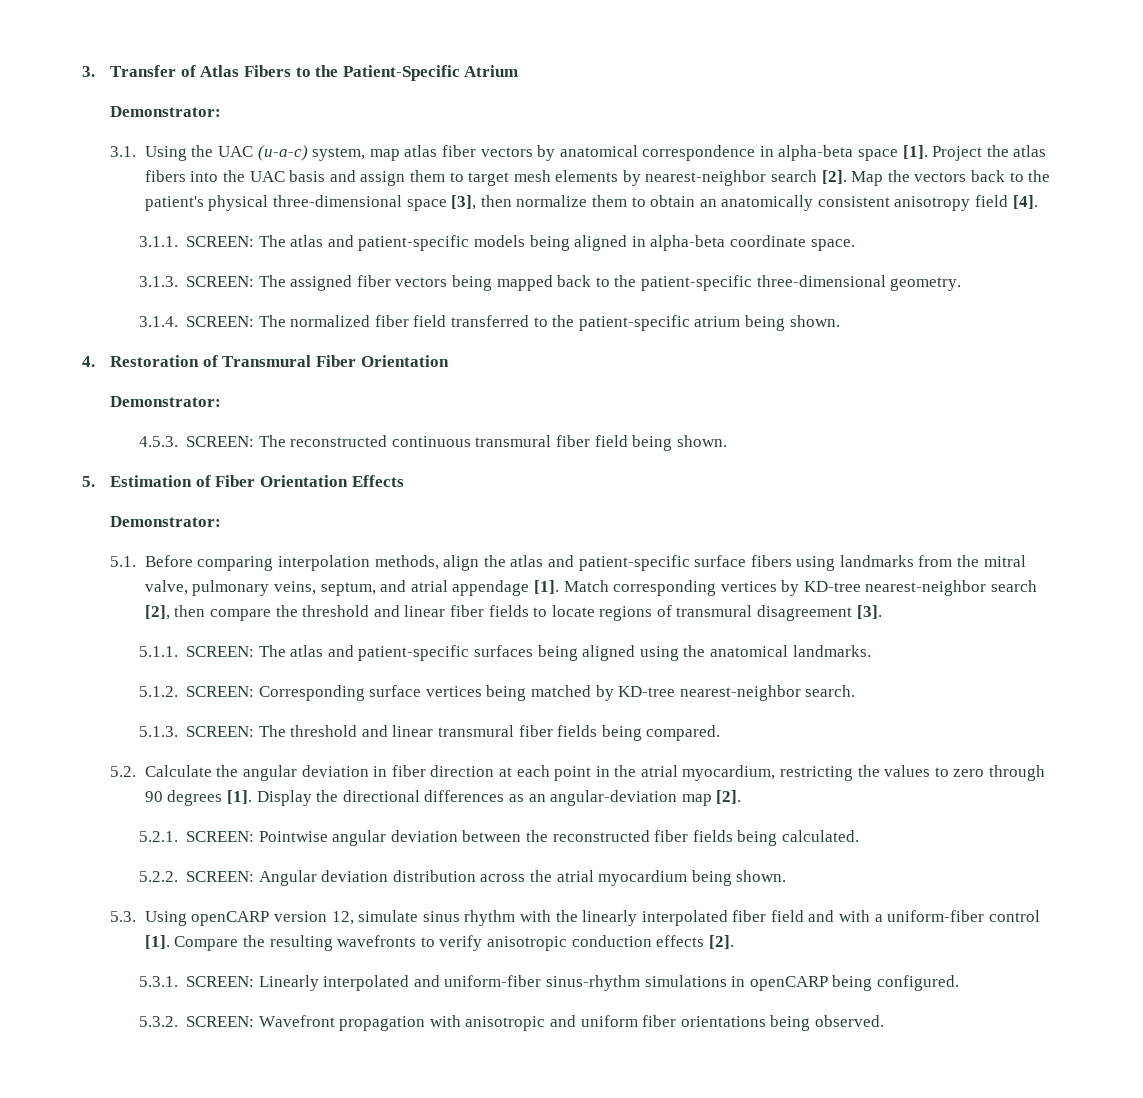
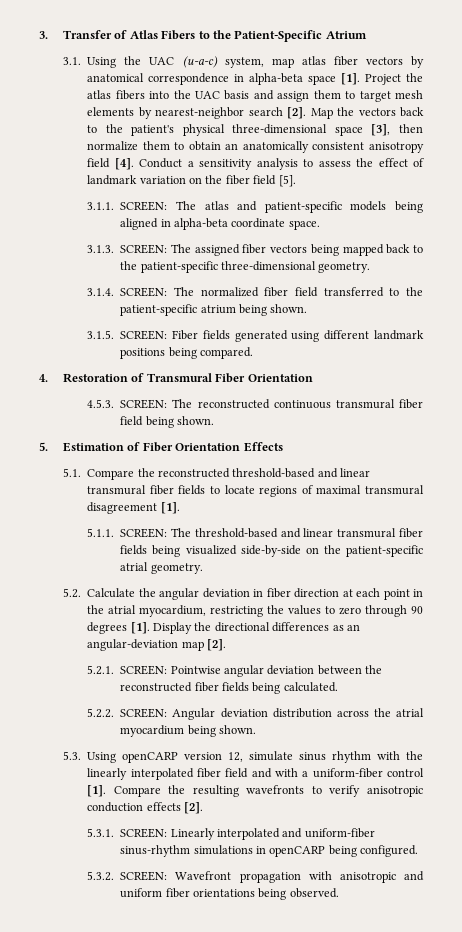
  3. Transfer of Atlas Fibers to the Patient-Specific Atrium
- Demonstrator:
+ Conduct a sensitivity analysis to assess the effect of landmark variation on the fiber field [5].
+ 3.1.5. SCREEN: Fiber fields generated using different landmark positions being compared.
  4. Restoration of Transmural Fiber Orientation
- Demonstrator:
  5. Estimation of Fiber Orientation Effects
- Demonstrator:
- 5.1. Before comparing interpolation methods, align the atlas and patient-specific surface fibers using landmarks from the mitral valve, pulmonary veins, septum, and atrial appendage [1]. Match corresponding vertices by KD-tree nearest-neighbor search [2], then compare the threshold and linear fiber fields to locate regions of transmural disagreement [3].
+ 5.1. Сompare the reconstructed threshold-based and linear transmural fiber fields to locate regions of maximal transmural disagreement [1].
- 5.1.1. SCREEN: The atlas and patient-specific surfaces being aligned using the anatomical landmarks.
- 5.1.2. SCREEN: Corresponding surface vertices being matched by KD-tree nearest-neighbor search.
- 5.1.3. SCREEN: The threshold and linear transmural fiber fields being compared.
+ 5.1.1. SCREEN: The threshold-based and linear transmural fiber fields being visualized side-by-side on the patient-specific atrial geometry.

